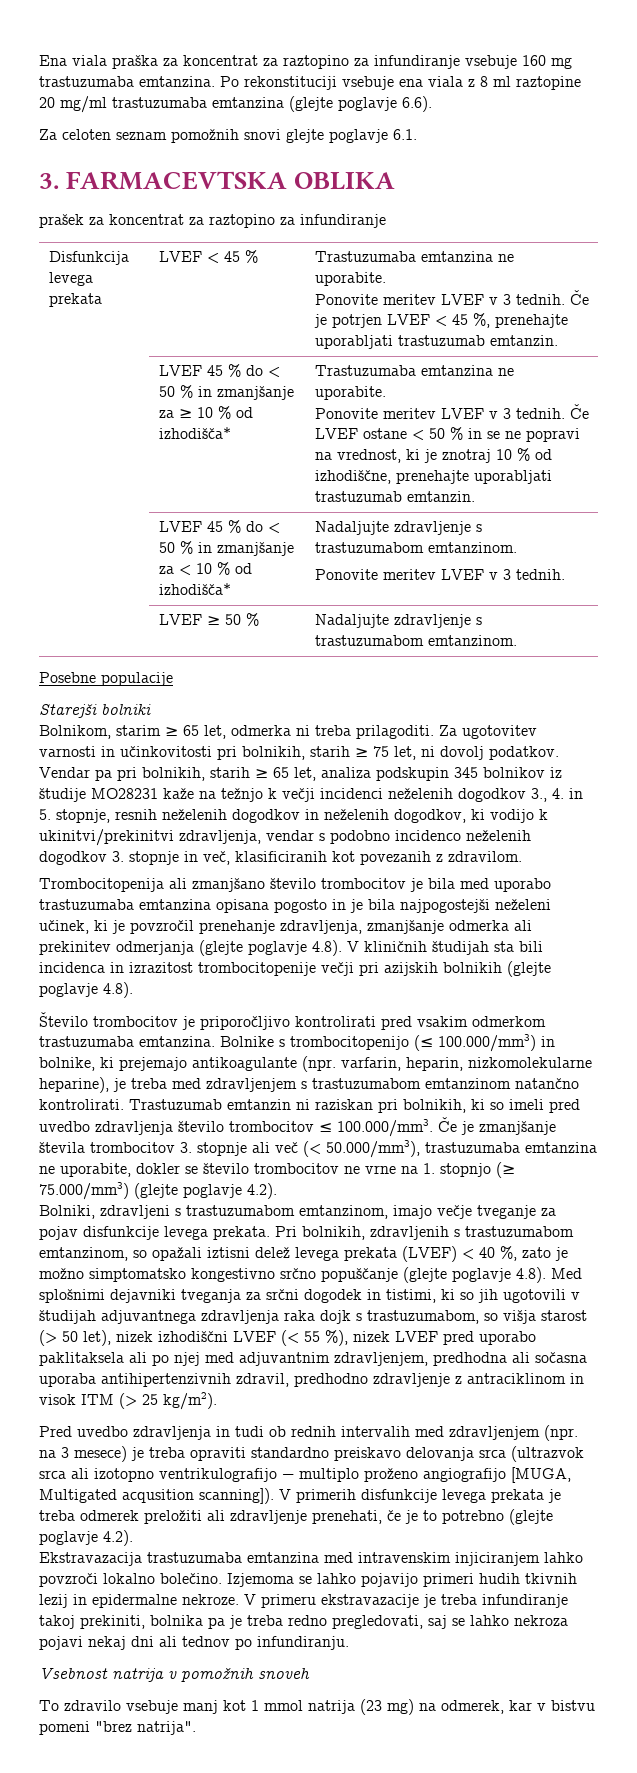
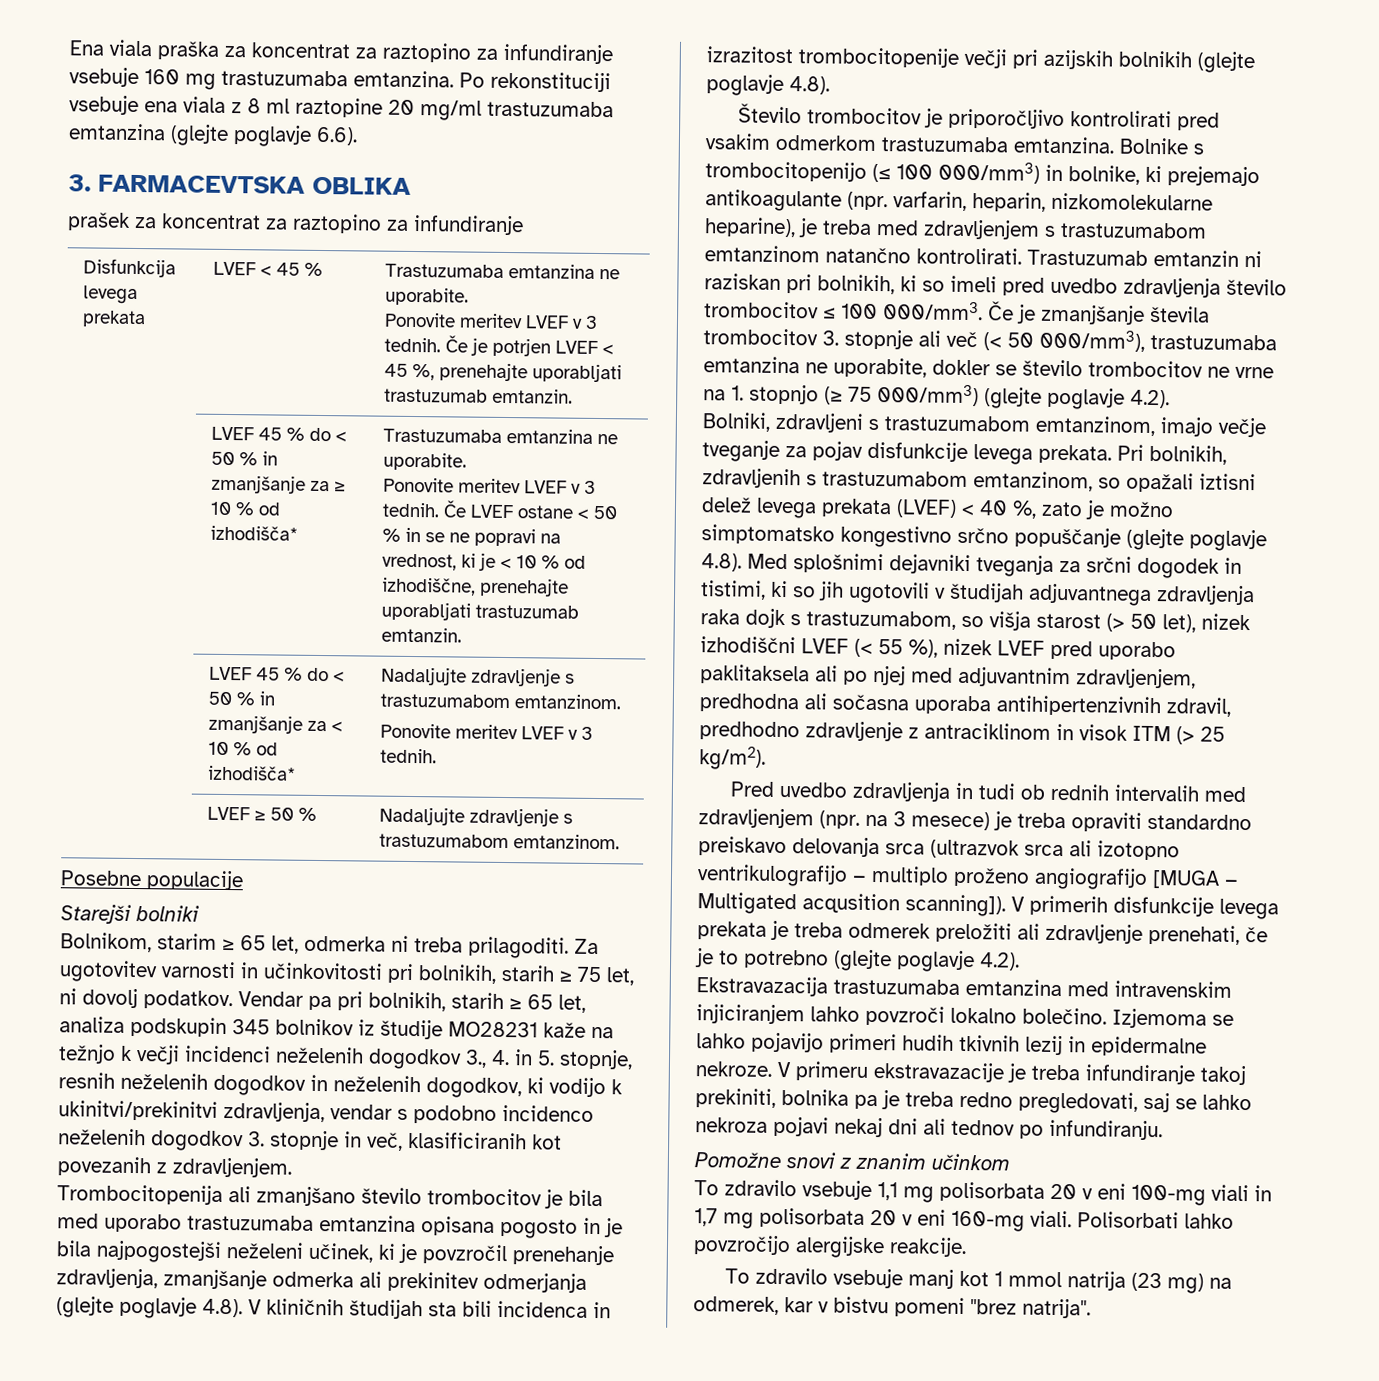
- Za celoten seznam pomožnih snovi glejte poglavje 6.1.
- Če LVEF ostane < 50 % in se ne popravi na vrednost, ki je znotraj 10 % od izhodiščne, prenehajte uporabljati trastuzumab emtanzin.
+ Če LVEF ostane < 50 % in se ne popravi na vrednost, ki je < 10 % od izhodiščne, prenehajte uporabljati trastuzumab emtanzin.
- Vendar pa pri bolnikih, starih ≥ 65 let, analiza podskupin 345 bolnikov iz študije MO28231 kaže na težnjo k večji incidenci neželenih dogodkov 3., 4. in 5. stopnje, resnih neželenih dogodkov in neželenih dogodkov, ki vodijo k ukinitvi/prekinitvi zdravljenja, vendar s podobno incidenco neželenih dogodkov 3. stopnje in več, klasificiranih kot povezanih z zdravilom.
+ Vendar pa pri bolnikih, starih ≥ 65 let, analiza podskupin 345 bolnikov iz študije MO28231 kaže na težnjo k večji incidenci neželenih dogodkov 3., 4. in 5. stopnje, resnih neželenih dogodkov in neželenih dogodkov, ki vodijo k ukinitvi/prekinitvi zdravljenja, vendar s podobno incidenco neželenih dogodkov 3. stopnje in več, klasificiranih kot povezanih z zdravljenjem.
- Bolnike s trombocitopenijo (≤ 100.000/mm3) in bolnike, ki prejemajo antikoagulante (npr. varfarin, heparin, nizkomolekularne heparine), je treba med zdravljenjem s trastuzumabom emtanzinom natančno kontrolirati.
+ Bolnike s trombocitopenijo (≤ 100 000/mm3) in bolnike, ki prejemajo antikoagulante (npr. varfarin, heparin, nizkomolekularne heparine), je treba med zdravljenjem s trastuzumabom emtanzinom natančno kontrolirati.
- Trastuzumab emtanzin ni raziskan pri bolnikih, ki so imeli pred uvedbo zdravljenja število trombocitov ≤ 100.000/mm3. Če je zmanjšanje števila trombocitov 3. stopnje ali več (< 50.000/mm3), trastuzumaba emtanzina ne uporabite, dokler se število trombocitov ne vrne na 1. stopnjo (≥ 75.000/mm3) (glejte poglavje 4.2).
+ Trastuzumab emtanzin ni raziskan pri bolnikih, ki so imeli pred uvedbo zdravljenja število trombocitov ≤ 100 000/mm3. Če je zmanjšanje števila trombocitov 3. stopnje ali več (< 50 000/mm3), trastuzumaba emtanzina ne uporabite, dokler se število trombocitov ne vrne na 1. stopnjo (≥ 75 000/mm3) (glejte poglavje 4.2).
- Pred uvedbo zdravljenja in tudi ob rednih intervalih med zdravljenjem (npr. na 3 mesece) je treba opraviti standardno preiskavo delovanja srca (ultrazvok srca ali izotopno ventrikulografijo − multiplo proženo angiografijo [MUGA, Multigated acqusition scanning]).
+ Pred uvedbo zdravljenja in tudi ob rednih intervalih med zdravljenjem (npr. na 3 mesece) je treba opraviti standardno preiskavo delovanja srca (ultrazvok srca ali izotopno ventrikulografijo − multiplo proženo angiografijo [MUGA − Multigated acqusition scanning]).
- Vsebnost natrija v pomožnih snoveh
+ Pomožne snovi z znanim učinkom
+ To zdravilo vsebuje 1,1 mg polisorbata 20 v eni 100-mg viali in 1,7 mg polisorbata 20 v eni 160-mg viali. Polisorbati lahko povzročijo alergijske reakcije.

